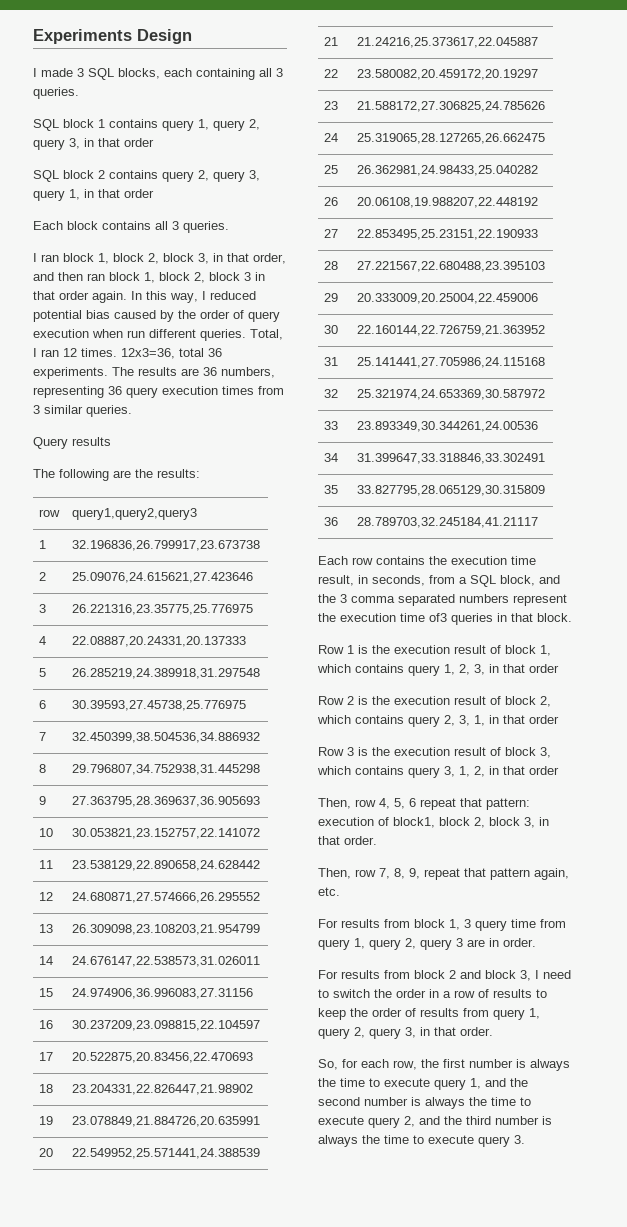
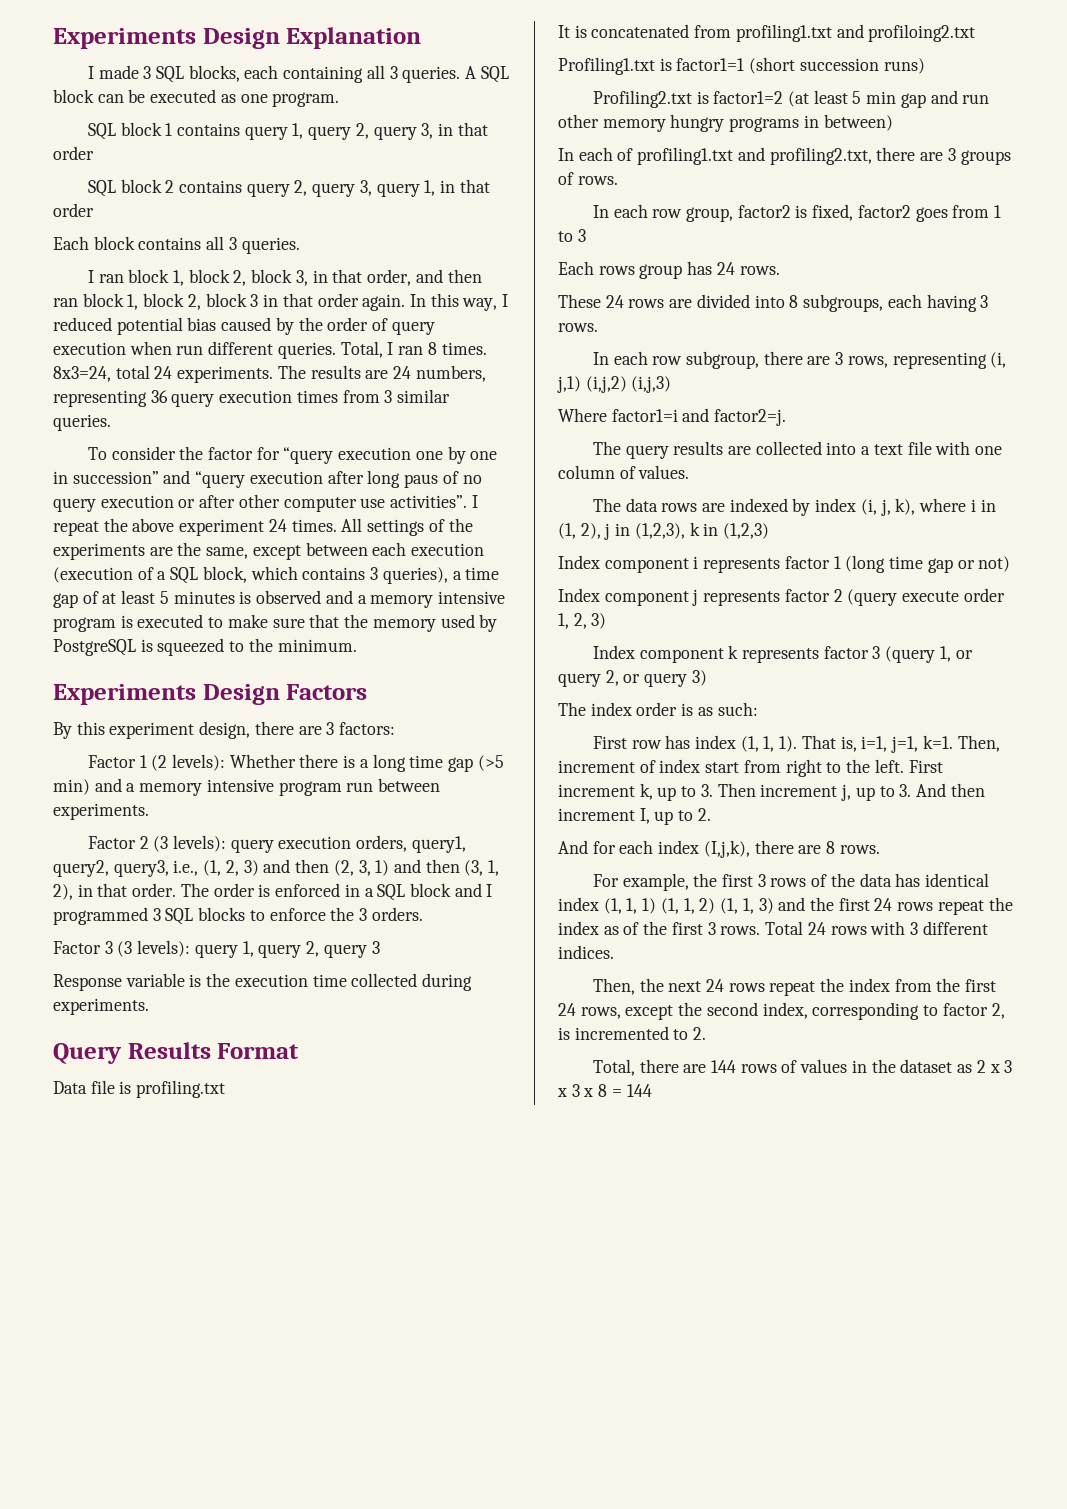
- Experiments Design
+ Experiments Design Explanation
+ A SQL block can be executed as one program.
- Total, I ran 12 times. 12x3=36, total 36 experiments.
+ Total, I ran 8 times. 8x3=24, total 24 experiments.
- The results are 36 numbers, representing 36 query execution times from 3 similar queries.
+ The results are 24 numbers, representing 36 query execution times from 3 similar queries.
- Query results
- The following are the results:
- row | query1,query2,query3
- 1 | 32.196836,26.799917,23.673738
- 2 | 25.09076,24.615621,27.423646
- 3 | 26.221316,23.35775,25.776975
- 4 | 22.08887,20.24331,20.137333
- 5 | 26.285219,24.389918,31.297548
- 6 | 30.39593,27.45738,25.776975
- 7 | 32.450399,38.504536,34.886932
- 8 | 29.796807,34.752938,31.445298
- 9 | 27.363795,28.369637,36.905693
- 10 | 30.053821,23.152757,22.141072
- 11 | 23.538129,22.890658,24.628442
- 12 | 24.680871,27.574666,26.295552
- 13 | 26.309098,23.108203,21.954799
- 14 | 24.676147,22.538573,31.026011
- 15 | 24.974906,36.996083,27.31156
- 16 | 30.237209,23.098815,22.104597
- 17 | 20.522875,20.83456,22.470693
- 18 | 23.204331,22.826447,21.98902
- 19 | 23.078849,21.884726,20.635991
- 20 | 22.549952,25.571441,24.388539
- 21 | 21.24216,25.373617,22.045887
- 22 | 23.580082,20.459172,20.19297
- 23 | 21.588172,27.306825,24.785626
- 24 | 25.319065,28.127265,26.662475
- 25 | 26.362981,24.98433,25.040282
- 26 | 20.06108,19.988207,22.448192
- 27 | 22.853495,25.23151,22.190933
- 28 | 27.221567,22.680488,23.395103
- 29 | 20.333009,20.25004,22.459006
- 30 | 22.160144,22.726759,21.363952
- 31 | 25.141441,27.705986,24.115168
- 32 | 25.321974,24.653369,30.587972
- 33 | 23.893349,30.344261,24.00536
- 34 | 31.399647,33.318846,33.302491
- 35 | 33.827795,28.065129,30.315809
- 36 | 28.789703,32.245184,41.21117
- Each row contains the execution time result, in seconds, from a SQL block, and the 3 comma separated numbers represent the execution time of3 queries in that block.
- Row 1 is the execution result of block 1, which contains query 1, 2, 3, in that order
- Row 2 is the execution result of block 2, which contains query 2, 3, 1, in that order
- Row 3 is the execution result of block 3, which contains query 3, 1, 2, in that order
- Then, row 4, 5, 6 repeat that pattern: execution of block1, block 2, block 3, in that order.
- Then, row 7, 8, 9, repeat that pattern again, etc.
- For results from block 1, 3 query time from query 1, query 2, query 3 are in order.
- For results from block 2 and block 3, I need to switch the order in a row of results to keep the order of results from query 1, query 2, query 3, in that order.
- So, for each row, the first number is always the time to execute query 1, and the second number is always the time to execute query 2, and the third number is always the time to execute query 3.
+ To consider the factor for “query execution one by one in succession” and “query execution after long paus of no query execution or after other computer use activities”. I repeat the above experiment 24 times. All settings of the experiments are the same, except between each execution (execution of a SQL block, which contains 3 queries), a time gap of at least 5 minutes is observed and a memory intensive program is executed to make sure that the memory used by PostgreSQL is squeezed to the minimum.
+ Experiments Design Factors
+ By this experiment design, there are 3 factors:
+ Factor 1 (2 levels): Whether there is a long time gap (>5 min) and a memory intensive program run between experiments.
+ Factor 2 (3 levels): query execution orders, query1, query2, query3, i.e., (1, 2, 3) and then (2, 3, 1) and then (3, 1, 2), in that order. The order is enforced in a SQL block and I programmed 3 SQL blocks to enforce the 3 orders.
+ Factor 3 (3 levels): query 1, query 2, query 3
+ Response variable is the execution time collected during experiments.
+ Query Results Format
+ Data file is profiling.txt
+ It is concatenated from profiling1.txt and profiloing2.txt
+ Profiling1.txt is factor1=1 (short succession runs)
+ Profiling2.txt is factor1=2 (at least 5 min gap and run other memory hungry programs in between)
+ In each of profiling1.txt and profiling2.txt, there are 3 groups of rows.
+ In each row group, factor2 is fixed, factor2 goes from 1 to 3
+ Each rows group has 24 rows.
+ These 24 rows are divided into 8 subgroups, each having 3 rows.
+ In each row subgroup, there are 3 rows, representing (i, j,1) (i,j,2) (i,j,3)
+ Where factor1=i and factor2=j.
+ The query results are collected into a text file with one column of values.
+ The data rows are indexed by index (i, j, k), where i in (1, 2), j in (1,2,3), k in (1,2,3)
+ Index component i represents factor 1 (long time gap or not)
+ Index component j represents factor 2 (query execute order 1, 2, 3)
+ Index component k represents factor 3 (query 1, or query 2, or query 3)
+ The index order is as such:
+ First row has index (1, 1, 1). That is, i=1, j=1, k=1. Then, increment of index start from right to the left. First increment k, up to 3. Then increment j, up to 3. And then increment I, up to 2.
+ And for each index (I,j,k), there are 8 rows.
+ For example, the first 3 rows of the data has identical index (1, 1, 1) (1, 1, 2) (1, 1, 3) and the first 24 rows repeat the index as of the first 3 rows. Total 24 rows with 3 different indices.
+ Then, the next 24 rows repeat the index from the first 24 rows, except the second index, corresponding to factor 2, is incremented to 2.
+ Total, there are 144 rows of values in the dataset as 2 x 3 x 3 x 8 = 144

